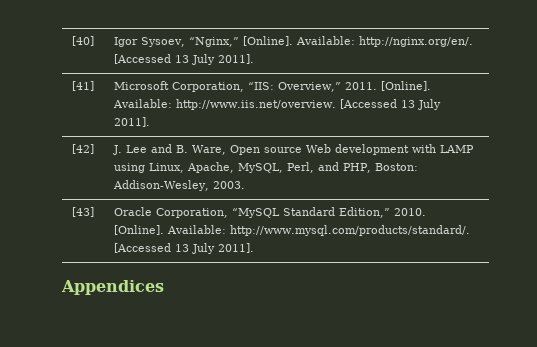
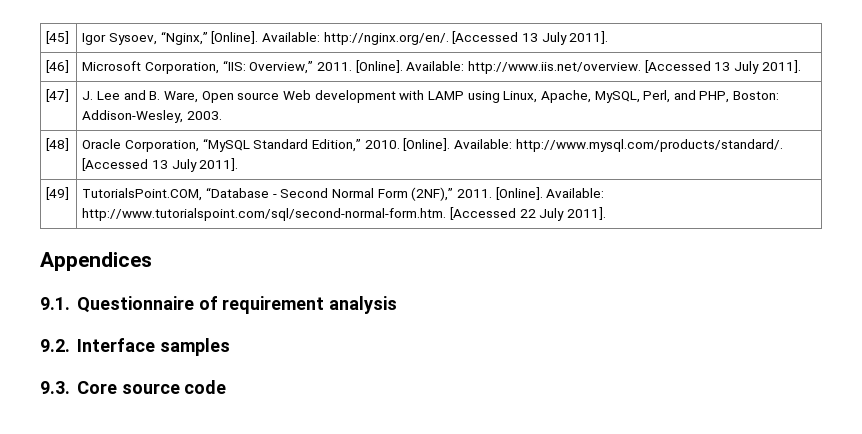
- [40] | Igor Sysoev, “Nginx,” [Online]. Available: http://nginx.org/en/. [Accessed 13 July 2011].
+ [45] | Igor Sysoev, “Nginx,” [Online]. Available: http://nginx.org/en/. [Accessed 13 July 2011].
- [41] | Microsoft Corporation, “IIS: Overview,” 2011. [Online]. Available: http://www.iis.net/overview. [Accessed 13 July 2011].
+ [46] | Microsoft Corporation, “IIS: Overview,” 2011. [Online]. Available: http://www.iis.net/overview. [Accessed 13 July 2011].
- [42] | J. Lee and B. Ware, Open source Web development with LAMP using Linux, Apache, MySQL, Perl, and PHP, Boston: Addison-Wesley, 2003.
+ [47] | J. Lee and B. Ware, Open source Web development with LAMP using Linux, Apache, MySQL, Perl, and PHP, Boston: Addison-Wesley, 2003.
- [43] | Oracle Corporation, “MySQL Standard Edition,” 2010. [Online]. Available: http://www.mysql.com/products/standard/. [Accessed 13 July 2011].
+ [48] | Oracle Corporation, “MySQL Standard Edition,” 2010. [Online]. Available: http://www.mysql.com/products/standard/. [Accessed 13 July 2011].
+ [49] | TutorialsPoint.COM, “Database - Second Normal Form (2NF),” 2011. [Online]. Available: http://www.tutorialspoint.com/sql/second-normal-form.htm. [Accessed 22 July 2011].
  Appendices
+ 9.1. Questionnaire of requirement analysis
+ 9.2. Interface samples
+ 9.3. Core source code

